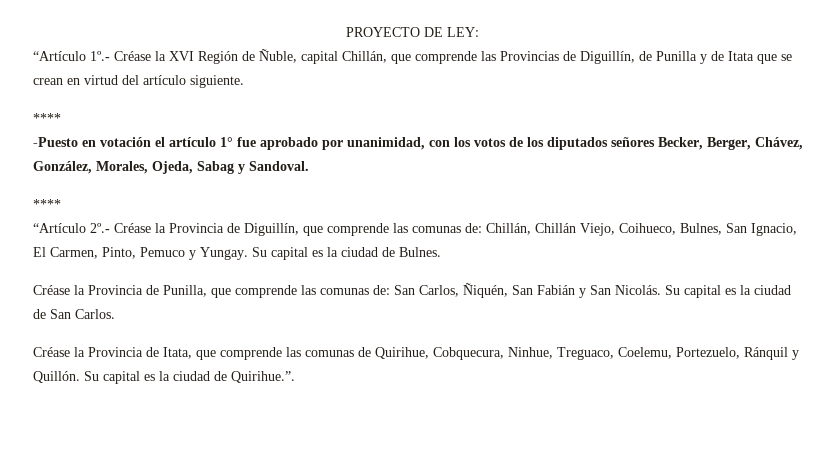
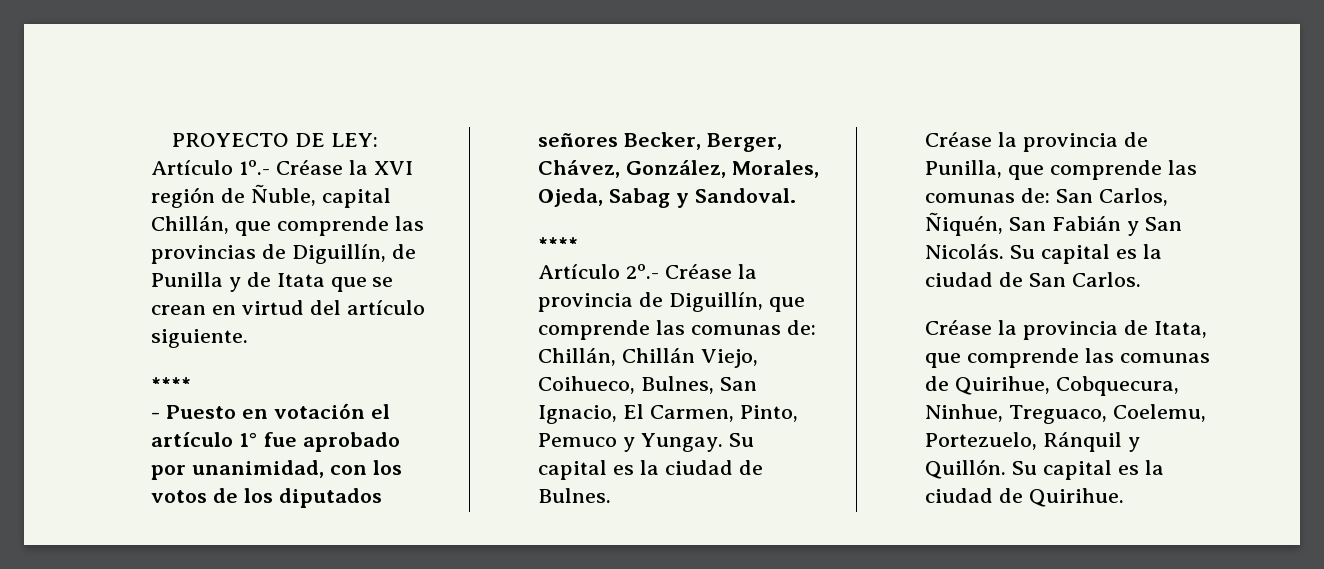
- “Artículo 1º.- Créase la XVI Región de Ñuble, capital Chillán, que comprende las Provincias de Diguillín, de Punilla y de Itata que se crean en virtud del artículo siguiente.
+ Artículo 1º.- Créase la XVI región de Ñuble, capital Chillán, que comprende las provincias de Diguillín, de Punilla y de Itata que se crean en virtud del artículo siguiente.
- -Puesto en votación el artículo 1° fue aprobado por unanimidad, con los votos de los diputados señores Becker, Berger, Chávez, González, Morales, Ojeda, Sabag y Sandoval.
+ - Puesto en votación el artículo 1° fue aprobado por unanimidad, con los votos de los diputados señores Becker, Berger, Chávez, González, Morales, Ojeda, Sabag y Sandoval.
- “Artículo 2º.- Créase la Provincia de Diguillín, que comprende las comunas de: Chillán, Chillán Viejo, Coihueco, Bulnes, San Ignacio, El Carmen, Pinto, Pemuco y Yungay.
+ Artículo 2º.- Créase la provincia de Diguillín, que comprende las comunas de: Chillán, Chillán Viejo, Coihueco, Bulnes, San Ignacio, El Carmen, Pinto, Pemuco y Yungay.
- Créase la Provincia de Punilla, que comprende las comunas de: San Carlos, Ñiquén, San Fabián y San Nicolás.
+ Créase la provincia de Punilla, que comprende las comunas de: San Carlos, Ñiquén, San Fabián y San Nicolás.
- Créase la Provincia de Itata, que comprende las comunas de Quirihue, Cobquecura, Ninhue, Treguaco, Coelemu, Portezuelo, Ránquil y Quillón.
+ Créase la provincia de Itata, que comprende las comunas de Quirihue, Cobquecura, Ninhue, Treguaco, Coelemu, Portezuelo, Ránquil y Quillón.
- Su capital es la ciudad de Quirihue.”.
+ Su capital es la ciudad de Quirihue.

